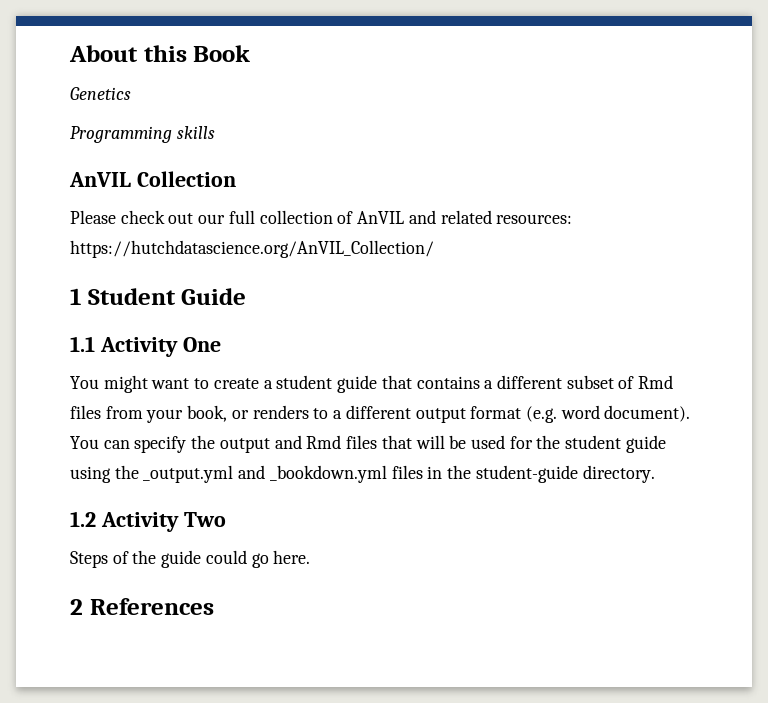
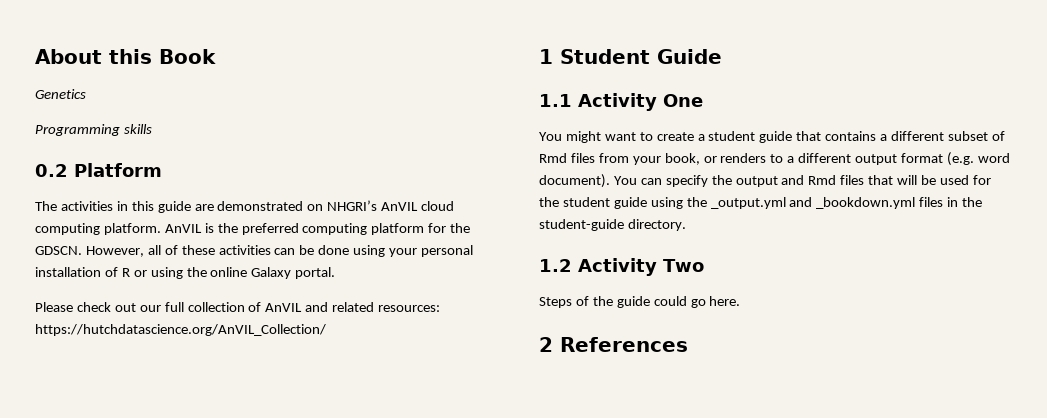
- AnVIL Collection
+ 0.2 Platform
+ The activities in this guide are demonstrated on NHGRI’s AnVIL cloud computing platform. AnVIL is the preferred computing platform for the GDSCN. However, all of these activities can be done using your personal installation of R or using the online Galaxy portal.

